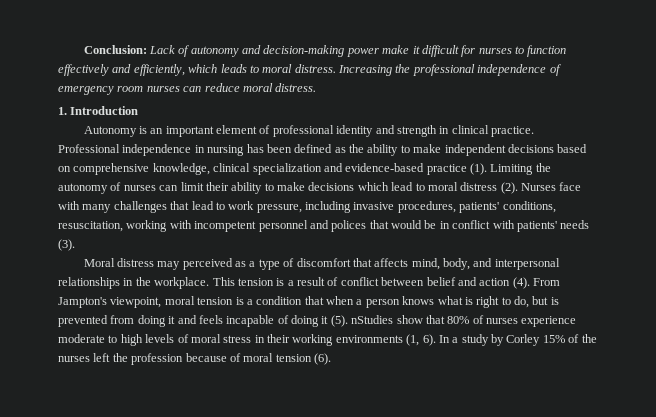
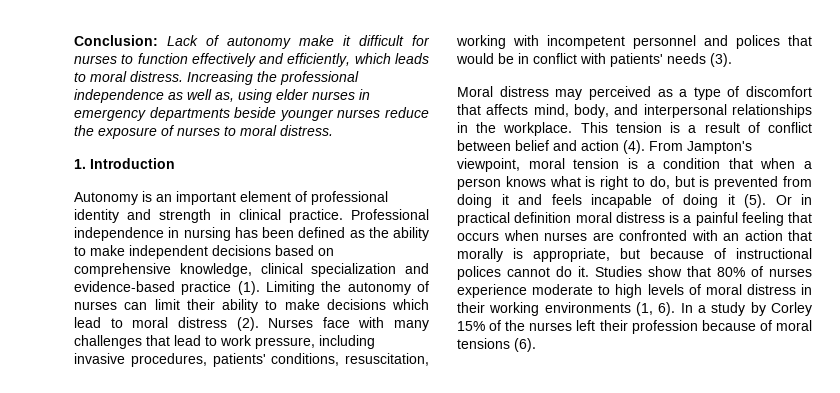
- Conclusion: Lack of autonomy and decision-making power make it difficult for nurses to function effectively and efficiently, which leads to moral distress.
+ Conclusion: Lack of autonomy make it difficult for nurses to function effectively and efficiently, which leads to moral distress.
- Increasing the professional independence of emergency room nurses can reduce moral distress.
+ Increasing the professional independence as well as, using elder nurses in emergency departments beside younger nurses reduce the exposure of nurses to moral distress.
- From Jampton's viewpoint, moral tension is a condition that when a person knows what is right to do, but is prevented from doing it and feels incapable of doing it (5). nStudies show that 80% of nurses experience moderate to high levels of moral stress in their working environments (1, 6).
+ From Jampton's viewpoint, moral tension is a condition that when a person knows what is right to do, but is prevented from doing it and feels incapable of doing it (5). Or in practical definition moral distress is a painful feeling that occurs when nurses are confronted with an action that morally is appropriate, but because of instructional polices cannot do it. Studies show that 80% of nurses experience moderate to high levels of moral distress in their working environments (1, 6).
- In a study by Corley 15% of the nurses left the profession because of moral tension (6).
+ In a study by Corley 15% of the nurses left their profession because of moral tensions (6).

